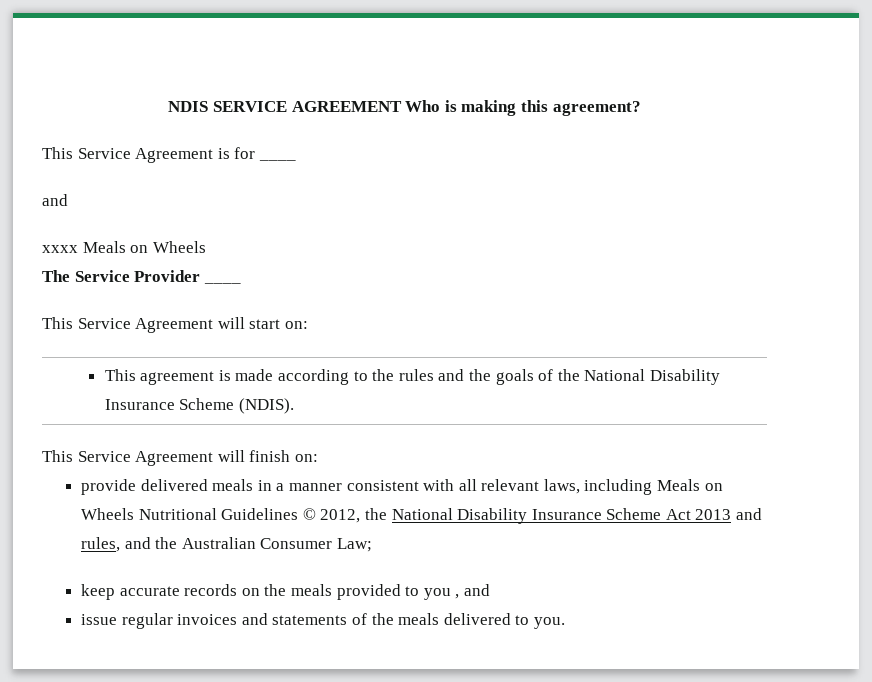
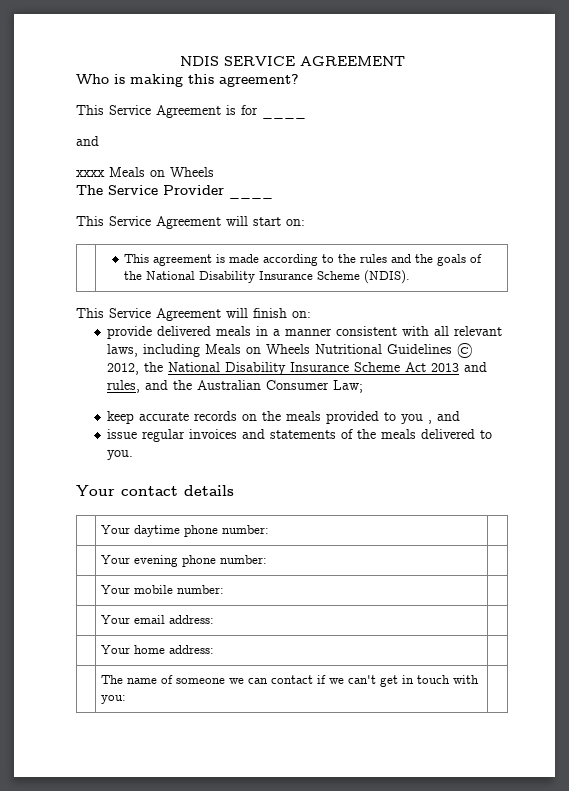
- NDIS SERVICE AGREEMENT Who is making this agreement?
+ NDIS SERVICE AGREEMENT
+ Who is making this agreement?
+ Your contact details
+ | Your daytime phone number: |
+ | Your evening phone number: |
+ | Your mobile number: |
+ | Your email address: |
+ | Your home address: |
+ | The name of someone we can contact if we can't get in touch with you: |

